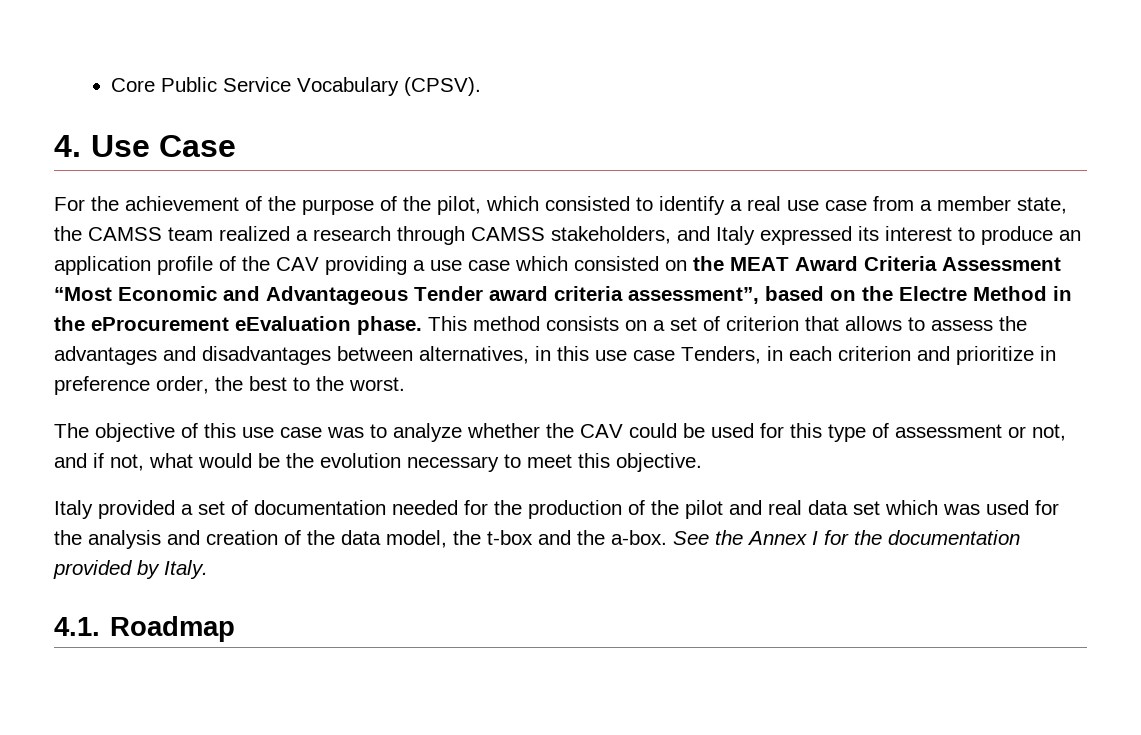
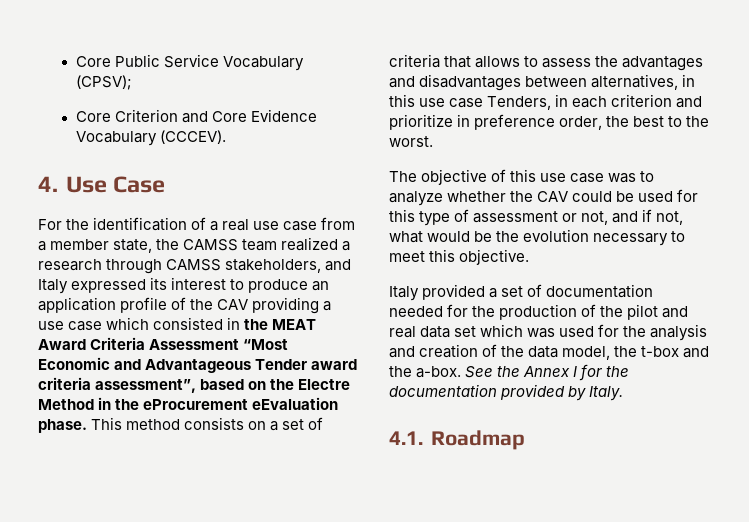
- Core Public Service Vocabulary (CPSV).
+ Core Public Service Vocabulary (CPSV);
+ Core Criterion and Core Evidence Vocabulary (CCCEV).
- For the achievement of the purpose of the pilot, which consisted to identify a real use case from a member state, the CAMSS team realized a research through CAMSS stakeholders, and Italy expressed its interest to produce an application profile of the CAV providing a use case which consisted on the MEAT Award Criteria Assessment “Most Economic and Advantageous Tender award criteria assessment”, based on the Electre Method in the eProcurement eEvaluation phase.
+ For the identification of a real use case from a member state, the CAMSS team realized a research through CAMSS stakeholders, and Italy expressed its interest to produce an application profile of the CAV providing a use case which consisted in the MEAT Award Criteria Assessment “Most Economic and Advantageous Tender award criteria assessment”, based on the Electre Method in the eProcurement eEvaluation phase.
- This method consists on a set of criterion that allows to assess the advantages and disadvantages between alternatives, in this use case Tenders, in each criterion and prioritize in preference order, the best to the worst.
+ This method consists on a set of criteria that allows to assess the advantages and disadvantages between alternatives, in this use case Tenders, in each criterion and prioritize in preference order, the best to the worst.

